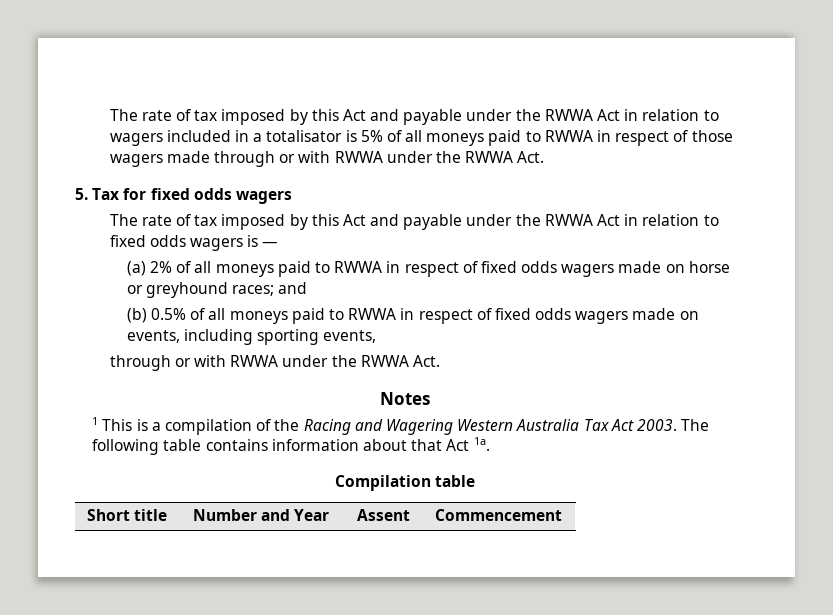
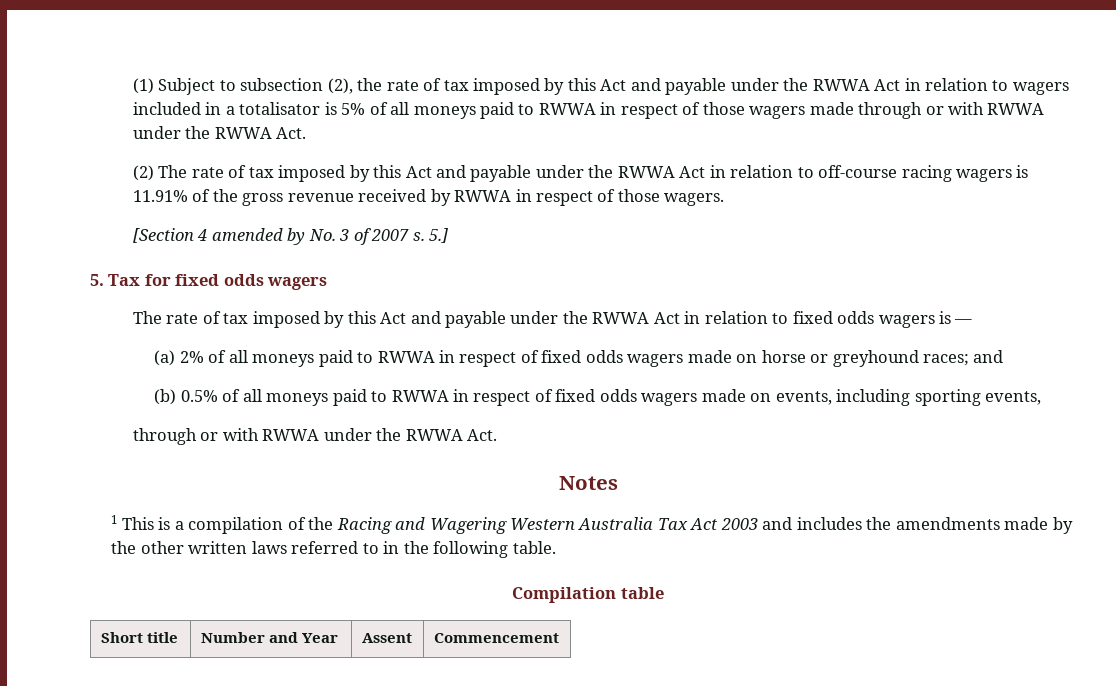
- The rate of tax imposed by this Act and payable under the RWWA Act in relation to wagers included in a totalisator is 5% of all moneys paid to RWWA in respect of those wagers made through or with RWWA under the RWWA Act.
+ (1) Subject to subsection (2), the rate of tax imposed by this Act and payable under the RWWA Act in relation to wagers included in a totalisator is 5% of all moneys paid to RWWA in respect of those wagers made through or with RWWA under the RWWA Act.
+ (2) The rate of tax imposed by this Act and payable under the RWWA Act in relation to off-course racing wagers is 11.91% of the gross revenue received by RWWA in respect of those wagers.
+ [Section 4 amended by No. 3 of 2007 s. 5.]
- 1 This is a compilation of the Racing and Wagering Western Australia Tax Act 2003. The following table contains information about that Act 1a.
+ 1 This is a compilation of the Racing and Wagering Western Australia Tax Act 2003 and includes the amendments made by the other written laws referred to in the following table.

